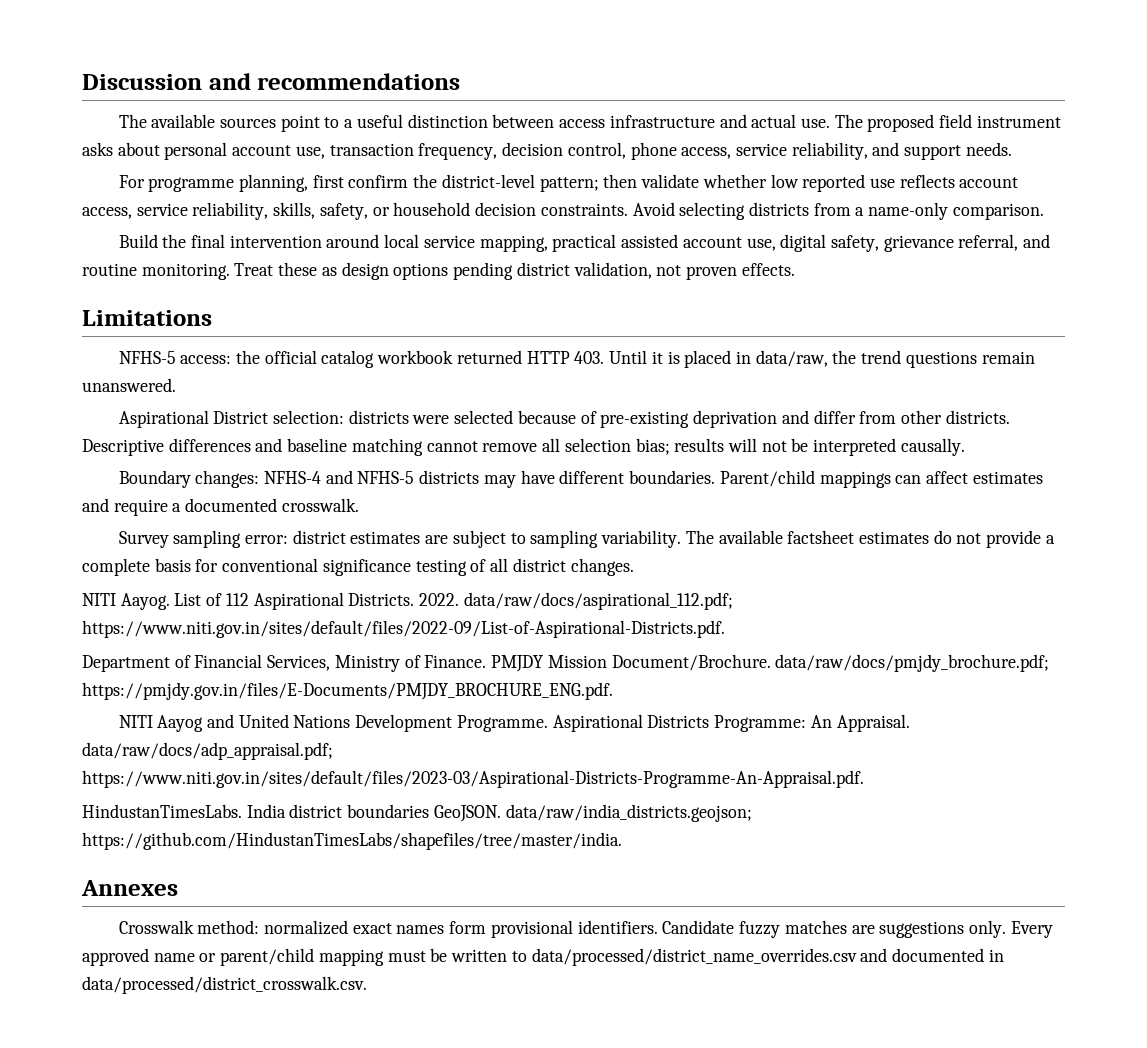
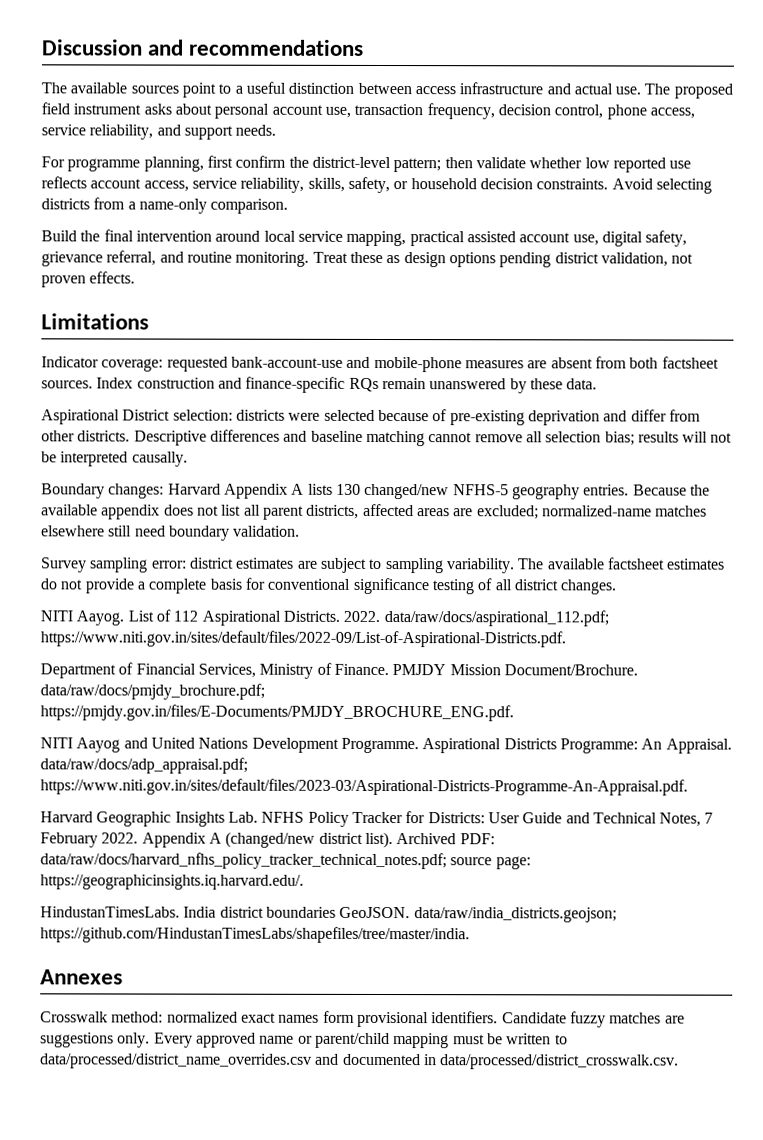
- NFHS-5 access: the official catalog workbook returned HTTP 403. Until it is placed in data/raw, the trend questions remain unanswered.
+ Indicator coverage: requested bank-account-use and mobile-phone measures are absent from both factsheet sources. Index construction and finance-specific RQs remain unanswered by these data.
- Boundary changes: NFHS-4 and NFHS-5 districts may have different boundaries. Parent/child mappings can affect estimates and require a documented crosswalk.
+ Boundary changes: Harvard Appendix A lists 130 changed/new NFHS-5 geography entries. Because the available appendix does not list all parent districts, affected areas are excluded; normalized-name matches elsewhere still need boundary validation.
+ Harvard Geographic Insights Lab. NFHS Policy Tracker for Districts: User Guide and Technical Notes, 7 February 2022. Appendix A (changed/new district list). Archived PDF: data/raw/docs/harvard_nfhs_policy_tracker_technical_notes.pdf; source page: https://geographicinsights.iq.harvard.edu/.

